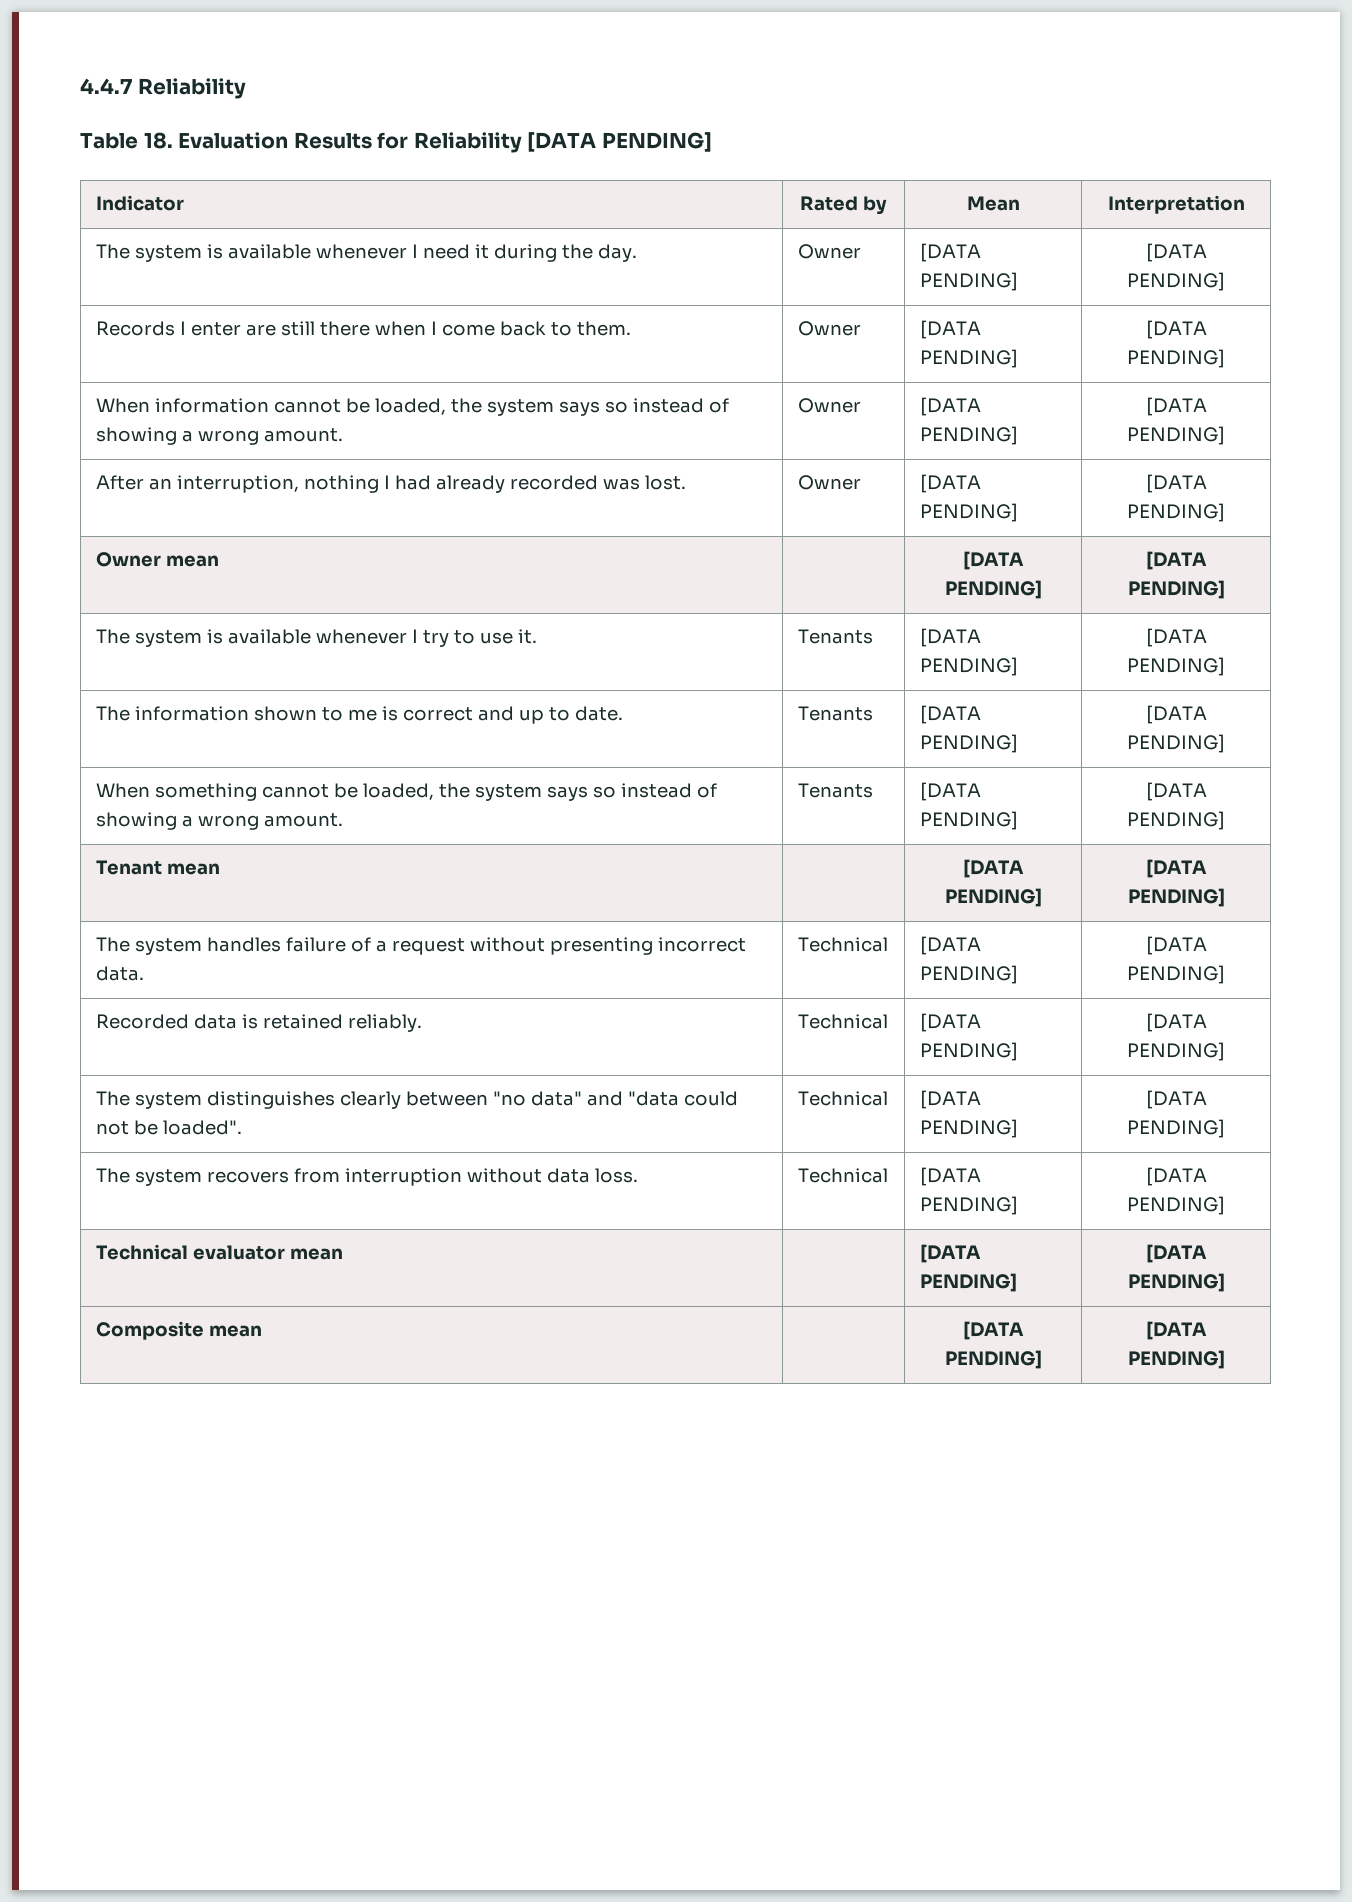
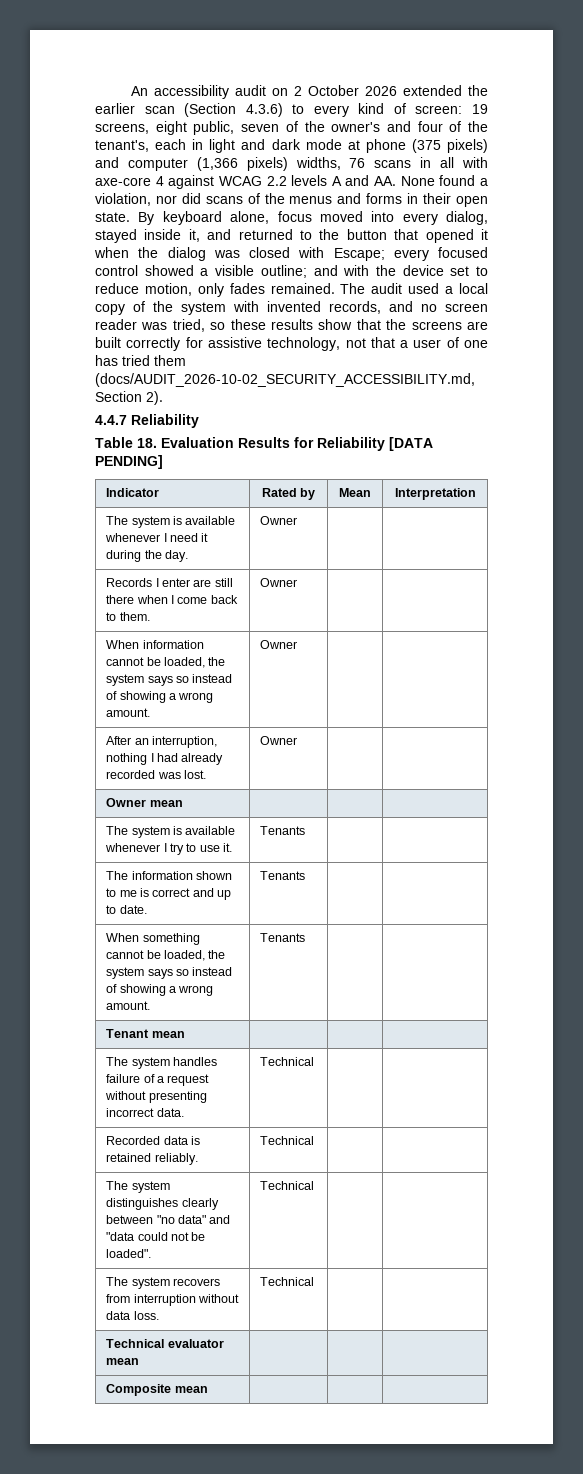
+ An accessibility audit on 2 October 2026 extended the earlier scan (Section 4.3.6) to every kind of screen: 19 screens, eight public, seven of the owner's and four of the tenant's, each in light and dark mode at phone (375 pixels) and computer (1,366 pixels) widths, 76 scans in all with axe-core 4 against WCAG 2.2 levels A and AA. None found a violation, nor did scans of the menus and forms in their open state. By keyboard alone, focus moved into every dialog, stayed inside it, and returned to the button that opened it when the dialog was closed with Escape; every focused control showed a visible outline; and with the device set to reduce motion, only fades remained. The audit used a local copy of the system with invented records, and no screen reader was tried, so these results show that the screens are built correctly for assistive technology, not that a user of one has tried them (docs/AUDIT_2026-10-02_SECURITY_ACCESSIBILITY.md, Section 2).
- The system is available whenever I need it during the day. | Owner | [DATA PENDING] | [DATA PENDING]
+ The system is available whenever I need it during the day. | Owner | |
- Records I enter are still there when I come back to them. | Owner | [DATA PENDING] | [DATA PENDING]
+ Records I enter are still there when I come back to them. | Owner | |
- When information cannot be loaded, the system says so instead of showing a wrong amount. | Owner | [DATA PENDING] | [DATA PENDING]
+ When information cannot be loaded, the system says so instead of showing a wrong amount. | Owner | |
- After an interruption, nothing I had already recorded was lost. | Owner | [DATA PENDING] | [DATA PENDING]
- Owner mean | | [DATA PENDING] | [DATA PENDING]
+ After an interruption, nothing I had already recorded was lost. | Owner | |
+ Owner mean | | |
- The system is available whenever I try to use it. | Tenants | [DATA PENDING] | [DATA PENDING]
+ The system is available whenever I try to use it. | Tenants | |
- The information shown to me is correct and up to date. | Tenants | [DATA PENDING] | [DATA PENDING]
+ The information shown to me is correct and up to date. | Tenants | |
- When something cannot be loaded, the system says so instead of showing a wrong amount. | Tenants | [DATA PENDING] | [DATA PENDING]
- Tenant mean | | [DATA PENDING] | [DATA PENDING]
+ When something cannot be loaded, the system says so instead of showing a wrong amount. | Tenants | |
+ Tenant mean | | |
- The system handles failure of a request without presenting incorrect data. | Technical | [DATA PENDING] | [DATA PENDING]
+ The system handles failure of a request without presenting incorrect data. | Technical | |
- Recorded data is retained reliably. | Technical | [DATA PENDING] | [DATA PENDING]
+ Recorded data is retained reliably. | Technical | |
- The system distinguishes clearly between "no data" and "data could not be loaded". | Technical | [DATA PENDING] | [DATA PENDING]
+ The system distinguishes clearly between "no data" and "data could not be loaded". | Technical | |
- The system recovers from interruption without data loss. | Technical | [DATA PENDING] | [DATA PENDING]
+ The system recovers from interruption without data loss. | Technical | |
- Technical evaluator mean | | [DATA PENDING] | [DATA PENDING]
- Composite mean | | [DATA PENDING] | [DATA PENDING]
+ Technical evaluator mean | | |
+ Composite mean | | |

